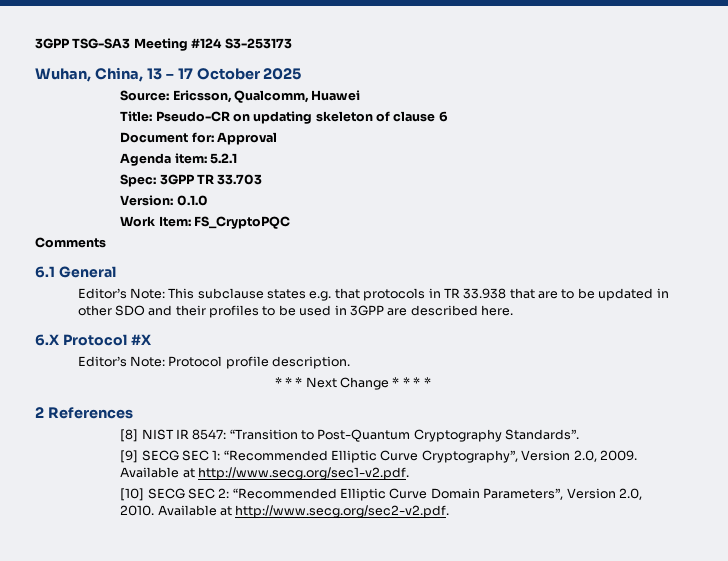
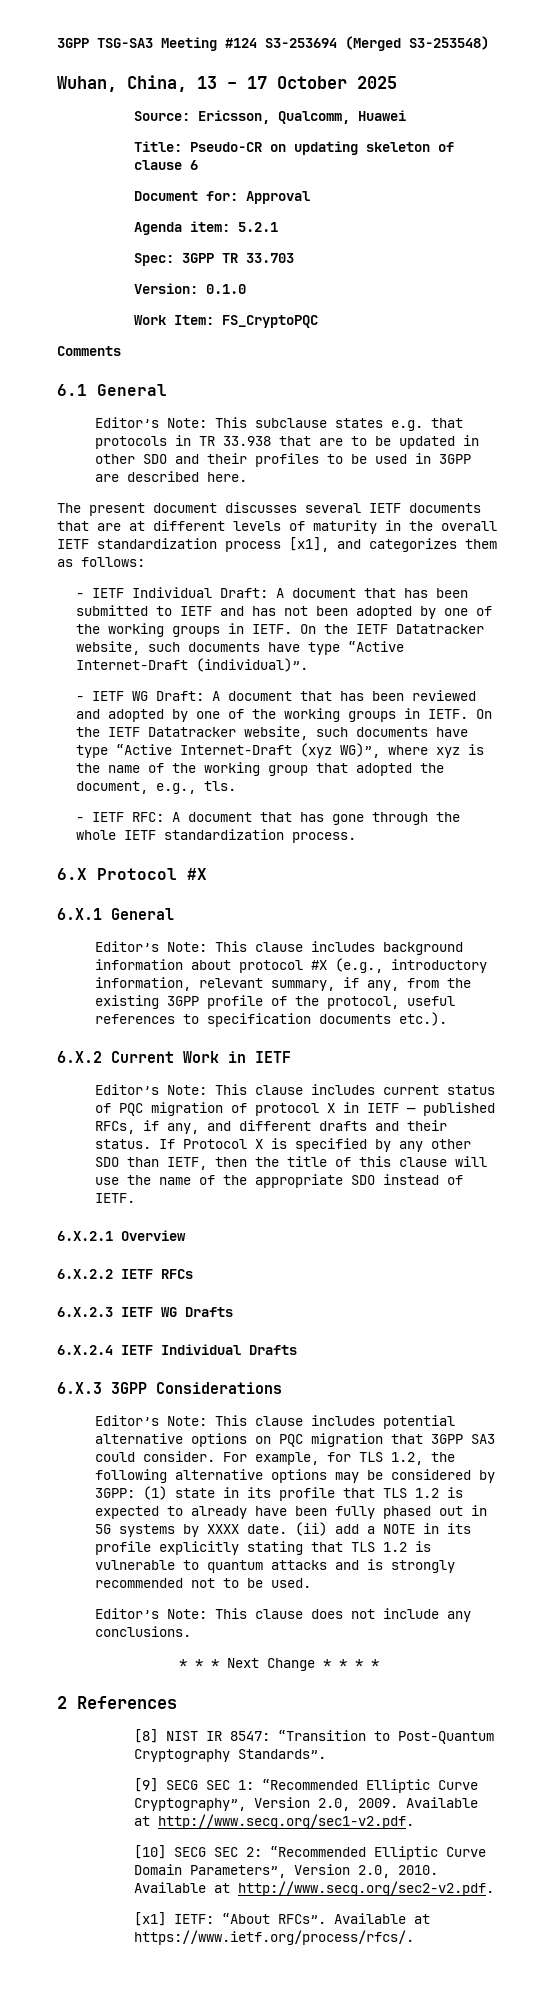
- 3GPP TSG-SA3 Meeting #124 S3-253173
+ 3GPP TSG-SA3 Meeting #124 S3-253694 (Merged S3-253548)
+ The present document discusses several IETF documents that are at different levels of maturity in the overall IETF standardization process [x1], and categorizes them as follows:
+ - IETF Individual Draft: A document that has been submitted to IETF and has not been adopted by one of the working groups in IETF. On the IETF Datatracker website, such documents have type “Active Internet-Draft (individual)”.
+ - IETF WG Draft: A document that has been reviewed and adopted by one of the working groups in IETF. On the IETF Datatracker website, such documents have type “Active Internet-Draft (xyz WG)”, where xyz is the name of the working group that adopted the document, e.g., tls.
+ - IETF RFC: A document that has gone through the whole IETF standardization process.
- Editor’s Note: Protocol profile description.
+ 6.X.1 General
+ Editor’s Note: This clause includes background information about protocol #X (e.g., introductory information, relevant summary, if any, from the existing 3GPP profile of the protocol, useful references to specification documents etc.).
+ 6.X.2 Current Work in IETF
+ Editor’s Note: This clause includes current status of PQC migration of protocol X in IETF — published RFCs, if any, and different drafts and their status. If Protocol X is specified by any other SDO than IETF, then the title of this clause will use the name of the appropriate SDO instead of IETF.
+ 6.X.2.1 Overview
+ 6.X.2.2 IETF RFCs
+ 6.X.2.3 IETF WG Drafts
+ 6.X.2.4 IETF Individual Drafts
+ 6.X.3 3GPP Considerations
+ Editor’s Note: This clause includes potential alternative options on PQC migration that 3GPP SA3 could consider. For example, for TLS 1.2, the following alternative options may be considered by 3GPP: (1) state in its profile that TLS 1.2 is expected to already have been fully phased out in 5G systems by XXXX date. (ii) add a NOTE in its profile explicitly stating that TLS 1.2 is vulnerable to quantum attacks and is strongly recommended not to be used.
+ Editor’s Note: This clause does not include any conclusions.
+ [x1] IETF: “About RFCs”. Available at https://www.ietf.org/process/rfcs/.

